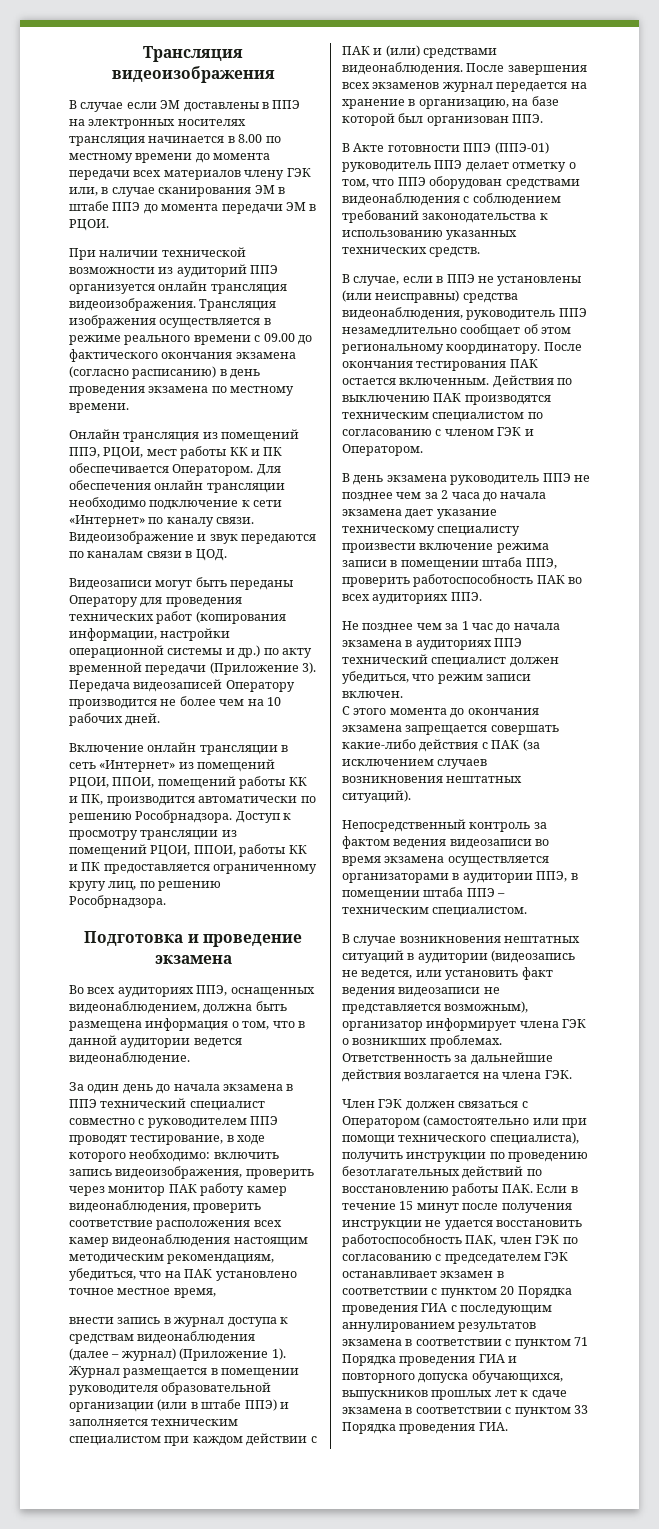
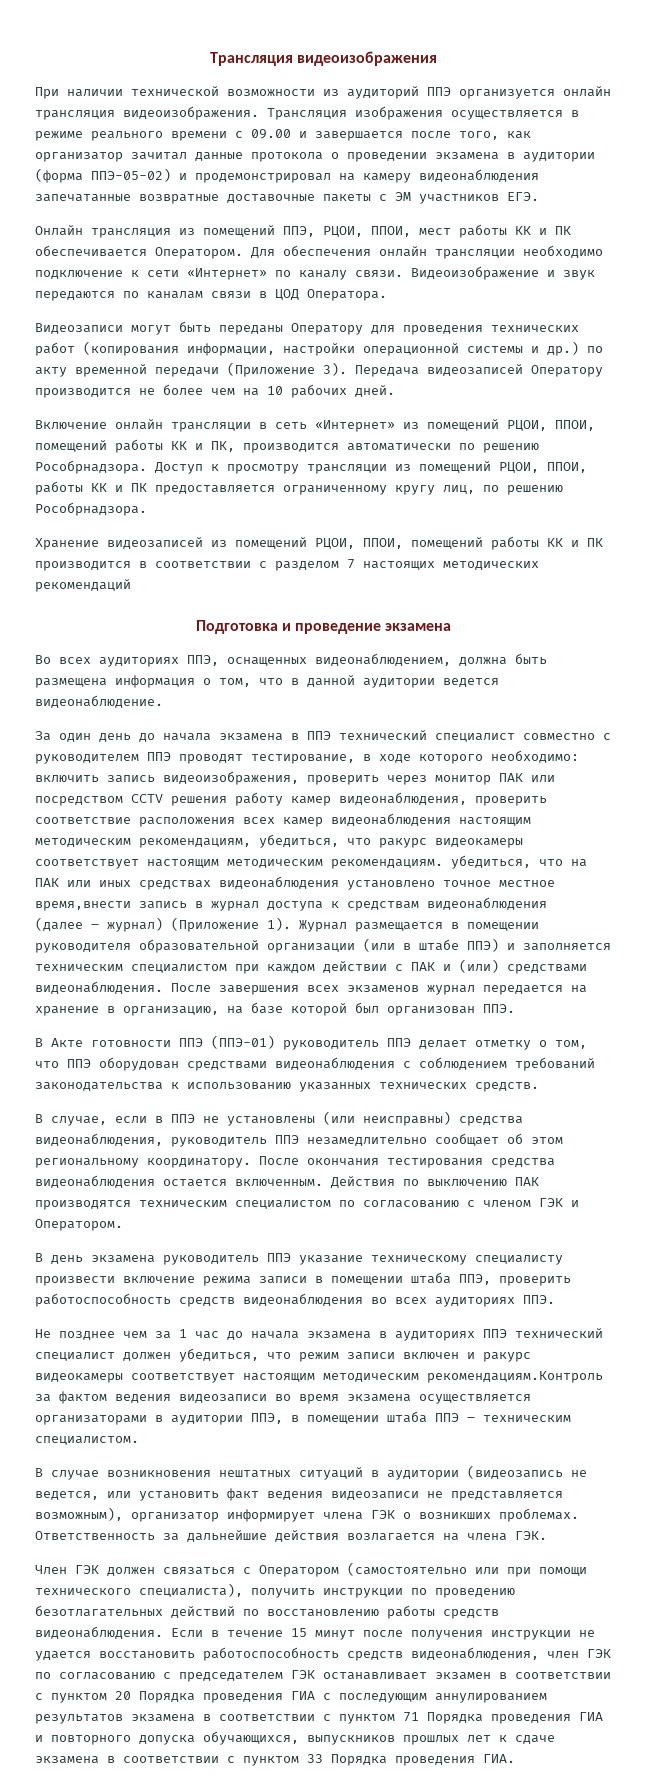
- В случае если ЭМ доставлены в ППЭ на электронных носителях трансляция начинается в 8.00 по местному времени до момента передачи всех материалов члену ГЭК или, в случае сканирования ЭМ в штабе ППЭ до момента передачи ЭМ в РЦОИ.
- Трансляция изображения осуществляется в режиме реального времени с 09.00 до фактического окончания экзамена (согласно расписанию) в день проведения экзамена по местному времени.
+ Трансляция изображения осуществляется в режиме реального времени с 09.00 и завершается после того, как организатор зачитал данные протокола о проведении экзамена в аудитории (форма ППЭ-05-02) и продемонстрировал на камеру видеонаблюдения запечатанные возвратные доставочные пакеты с ЭМ участников ЕГЭ.
- Онлайн трансляция из помещений ППЭ, РЦОИ, мест работы КК и ПК обеспечивается Оператором.
+ Онлайн трансляция из помещений ППЭ, РЦОИ, ППОИ, мест работы КК и ПК обеспечивается Оператором.
- Видеоизображение и звук передаются по каналам связи в ЦОД.
+ Видеоизображение и звук передаются по каналам связи в ЦОД Оператора.
+ Хранение видеозаписей из помещений РЦОИ, ППОИ, помещений работы КК и ПК производится в соответствии с разделом 7 настоящих методических рекомендаций
- За один день до начала экзамена в ППЭ технический специалист совместно с руководителем ППЭ проводят тестирование, в ходе которого необходимо: включить запись видеоизображения, проверить через монитор ПАК работу камер видеонаблюдения, проверить соответствие расположения всех камер видеонаблюдения настоящим методическим рекомендациям, убедиться, что на ПАК установлено точное местное время,
- внести запись в журнал доступа к средствам видеонаблюдения
+ За один день до начала экзамена в ППЭ технический специалист совместно с руководителем ППЭ проводят тестирование, в ходе которого необходимо: включить запись видеоизображения, проверить через монитор ПАК или посредством CCTV решения работу камер видеонаблюдения, проверить соответствие расположения всех камер видеонаблюдения настоящим методическим рекомендациям, убедиться, что ракурс видеокамеры соответствует настоящим методическим рекомендациям. убедиться, что на ПАК или иных средствах видеонаблюдения установлено точное местное время,внести запись в журнал доступа к средствам видеонаблюдения
- После окончания тестирования ПАК остается включенным.
+ После окончания тестирования средства видеонаблюдения остается включенным.
- В день экзамена руководитель ППЭ не позднее чем за 2 часа до начала экзамена дает указание техническому специалисту произвести включение режима записи в помещении штаба ППЭ, проверить работоспособность ПАК во всех аудиториях ППЭ.
+ В день экзамена руководитель ППЭ указание техническому специалисту произвести включение режима записи в помещении штаба ППЭ, проверить работоспособность средств видеонаблюдения во всех аудиториях ППЭ.
- Не позднее чем за 1 час до начала экзамена в аудиториях ППЭ технический специалист должен убедиться, что режим записи включен.
- С этого момента до окончания экзамена запрещается совершать какие-либо действия с ПАК (за исключением случаев возникновения нештатных ситуаций).
- Непосредственный контроль за фактом ведения видеозаписи во время экзамена осуществляется организаторами в аудитории ППЭ, в помещении штаба ППЭ – техническим специалистом.
+ Не позднее чем за 1 час до начала экзамена в аудиториях ППЭ технический специалист должен убедиться, что режим записи включен и ракурс видеокамеры соответствует настоящим методическим рекомендациям.Контроль за фактом ведения видеозаписи во время экзамена осуществляется организаторами в аудитории ППЭ, в помещении штаба ППЭ – техническим специалистом.
- Член ГЭК должен связаться с Оператором (самостоятельно или при помощи технического специалиста), получить инструкции по проведению безотлагательных действий по восстановлению работы ПАК. Если в течение 15 минут после получения инструкции не удается восстановить работоспособность ПАК, член ГЭК по согласованию с председателем ГЭК останавливает экзамен в соответствии с пунктом 20 Порядка проведения ГИА с последующим аннулированием результатов экзамена в соответствии с пунктом 71 Порядка проведения ГИА и повторного допуска обучающихся, выпускников прошлых лет к сдаче экзамена в соответствии с пунктом 33 Порядка проведения ГИА.
+ Член ГЭК должен связаться с Оператором (самостоятельно или при помощи технического специалиста), получить инструкции по проведению безотлагательных действий по восстановлению работы средств видеонаблюдения. Если в течение 15 минут после получения инструкции не удается восстановить работоспособность средств видеонаблюдения, член ГЭК по согласованию с председателем ГЭК останавливает экзамен в соответствии с пунктом 20 Порядка проведения ГИА с последующим аннулированием результатов экзамена в соответствии с пунктом 71 Порядка проведения ГИА и повторного допуска обучающихся, выпускников прошлых лет к сдаче экзамена в соответствии с пунктом 33 Порядка проведения ГИА.

